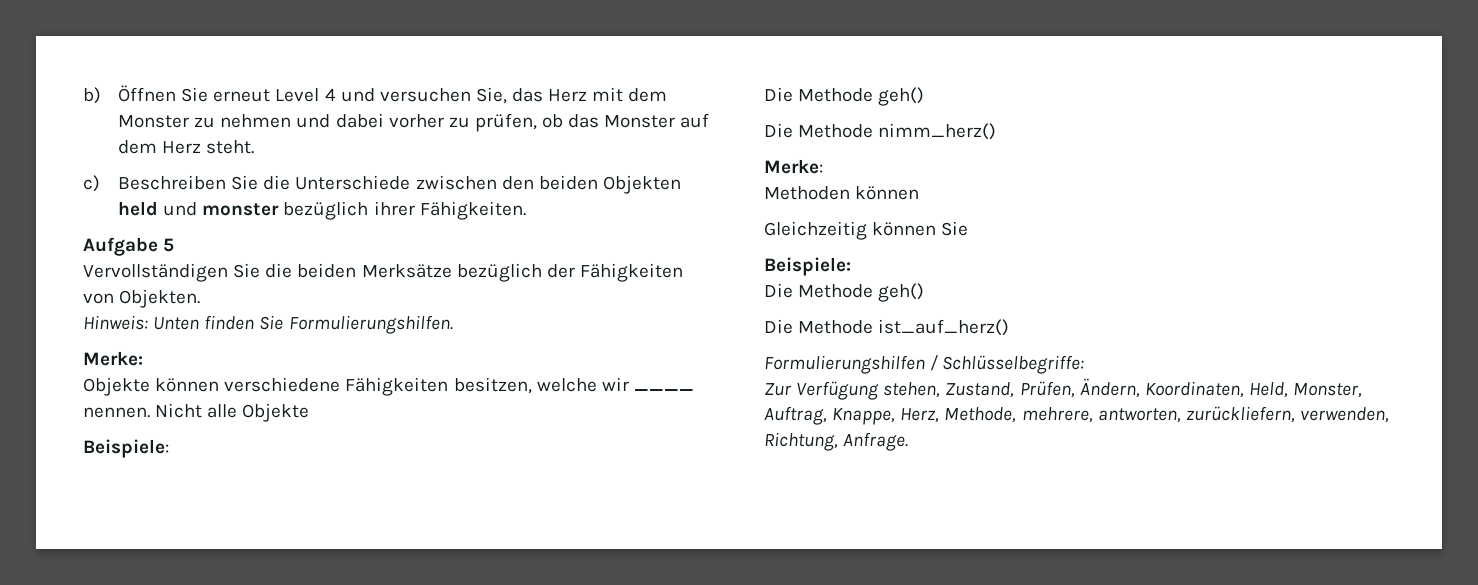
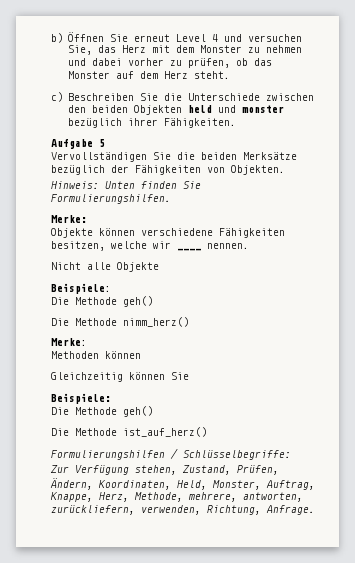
- Objekte können verschiedene Fähigkeiten besitzen, welche wir ____ nennen. Nicht alle Objekte
+ Objekte können verschiedene Fähigkeiten besitzen, welche wir ____ nennen.
+ Nicht alle Objekte

